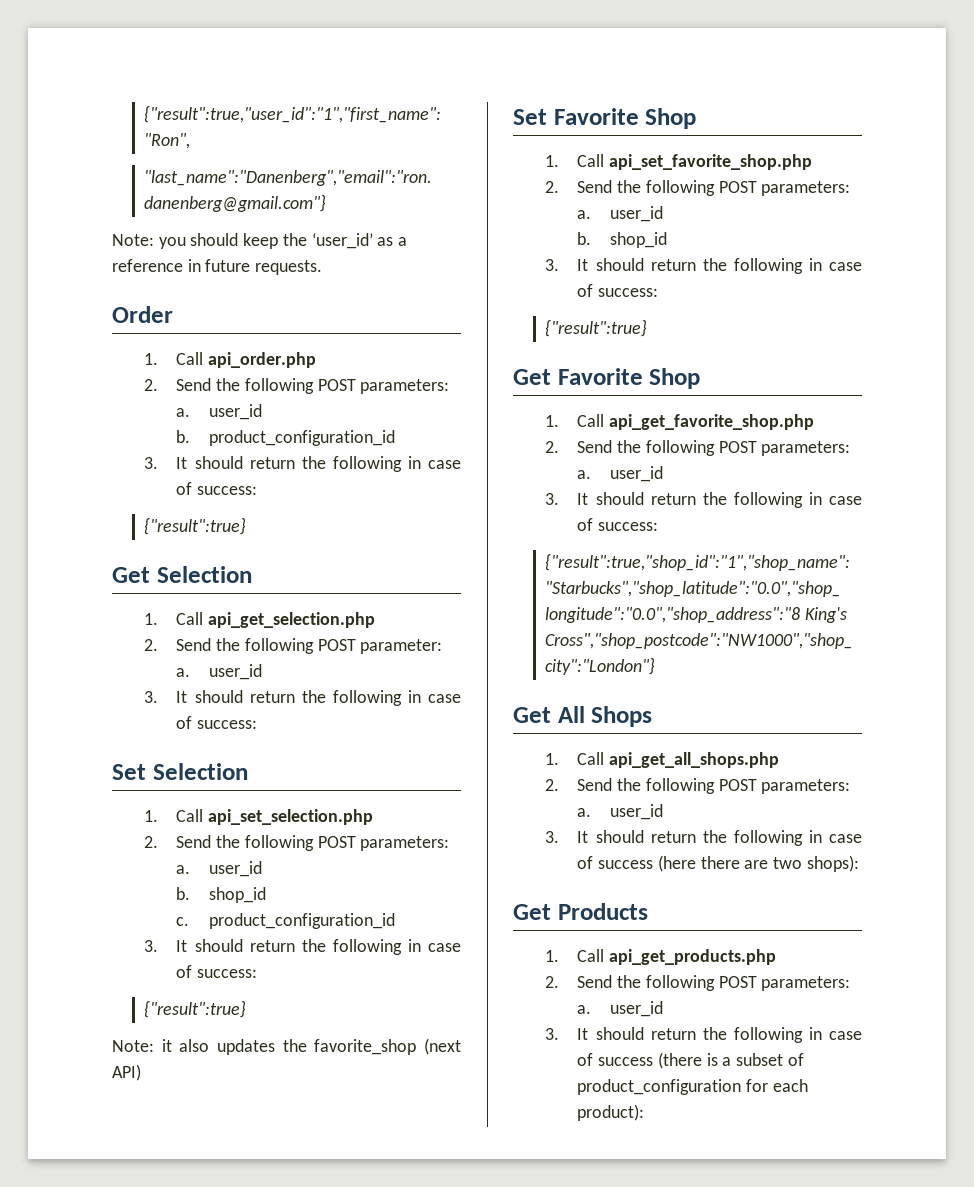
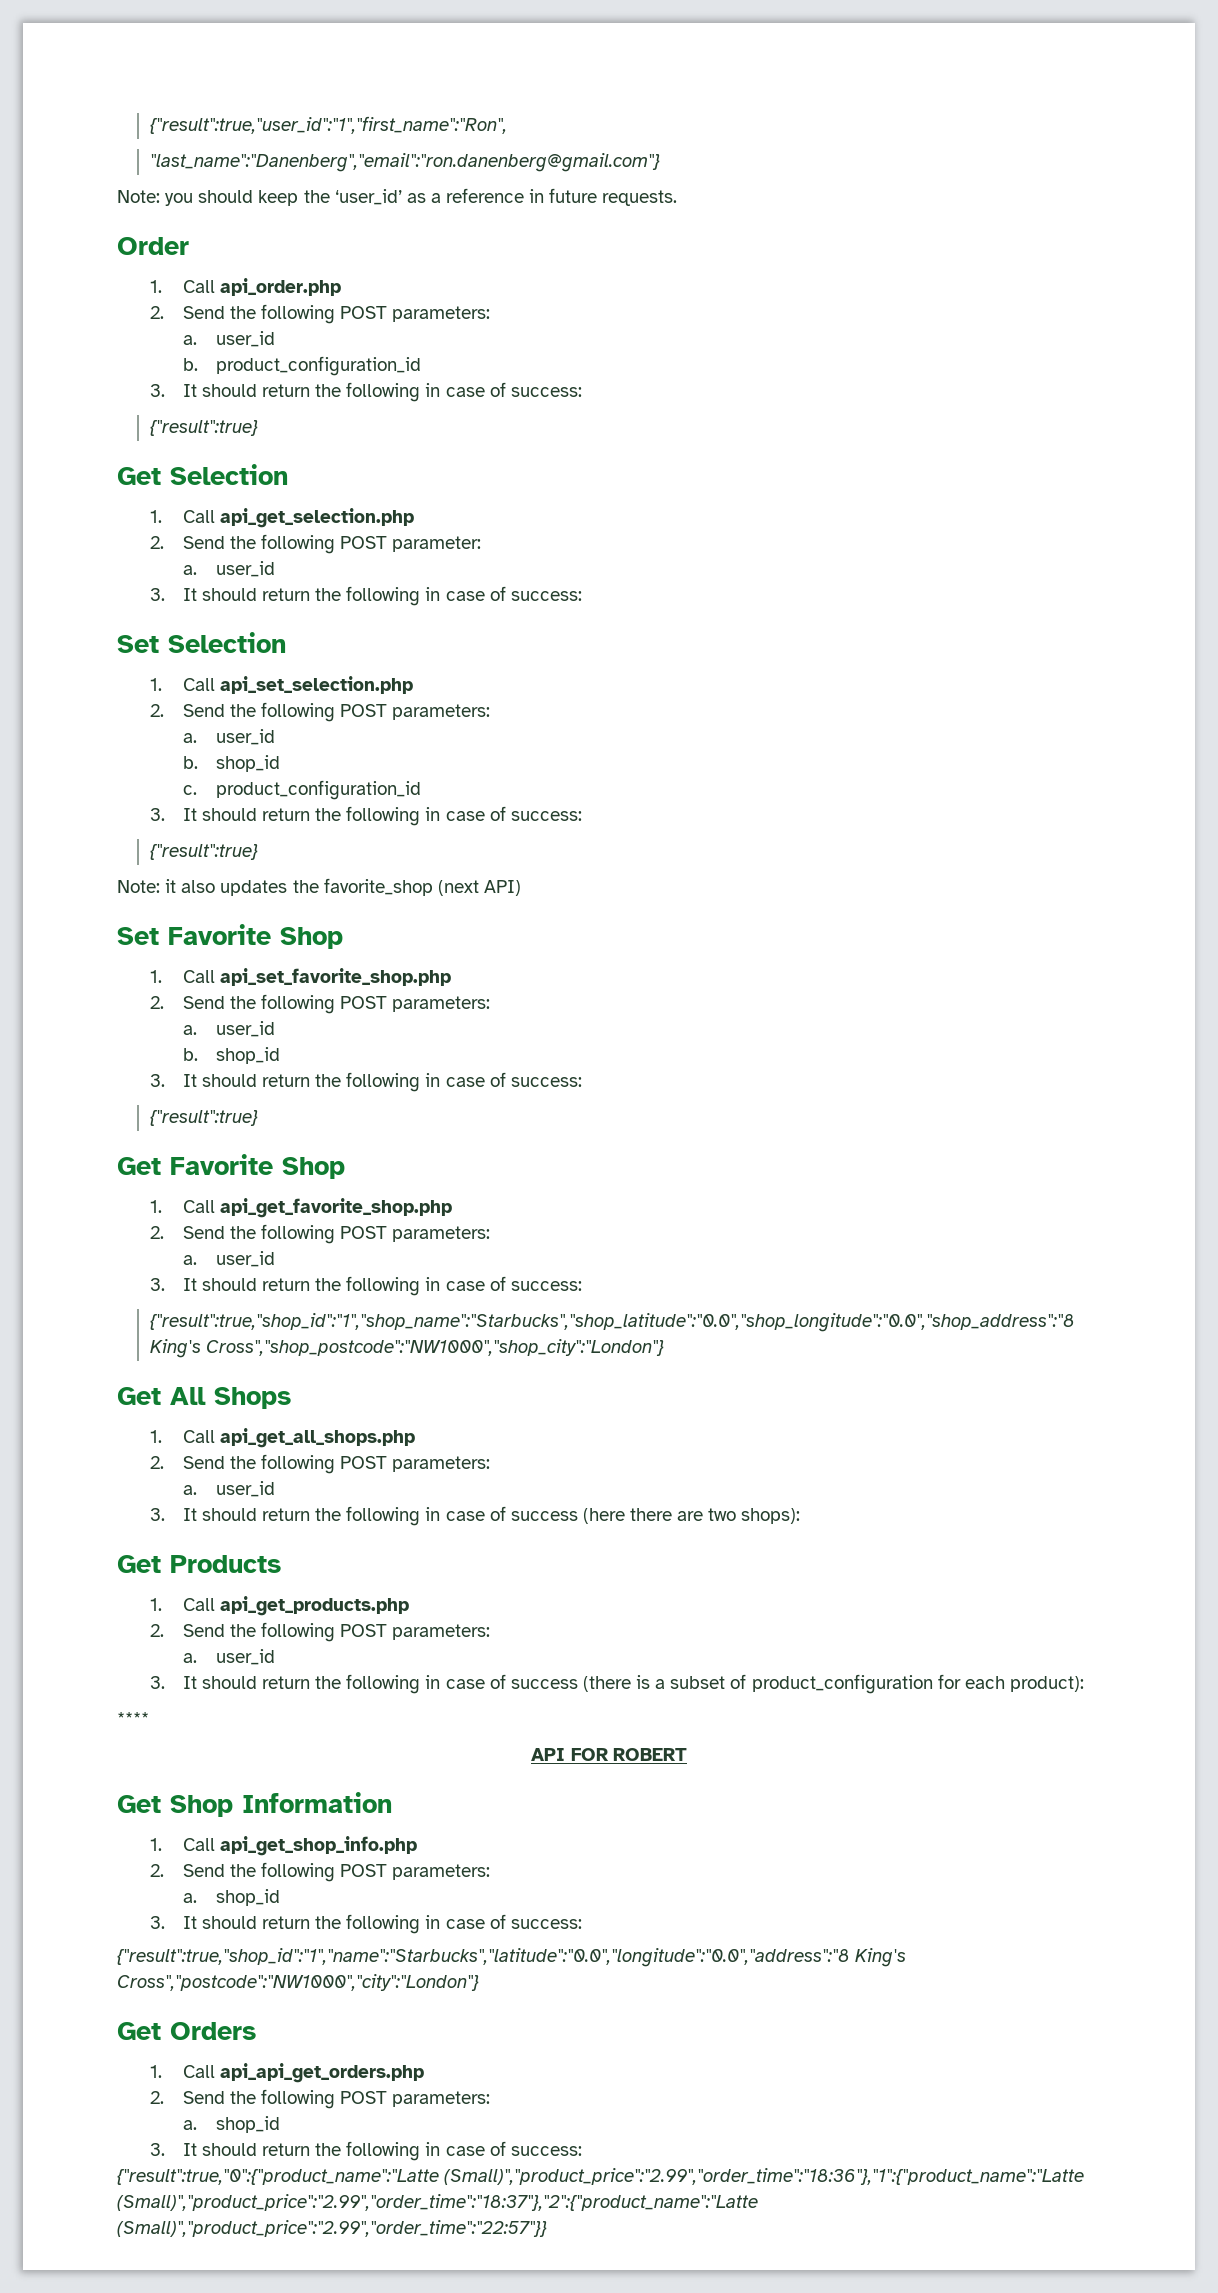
+ ****
+ API FOR ROBERT
+ Get Shop Information
+ 1. Call api_get_shop_info.php
+ 2. Send the following POST parameters:
+ a. shop_id
+ 3. It should return the following in case of success:
+ {"result":true,"shop_id":"1","name":"Starbucks","latitude":"0.0","longitude":"0.0","address":"8 King's Cross","postcode":"NW1000","city":"London"}
+ Get Orders
+ 1. Call api_api_get_orders.php
+ 2. Send the following POST parameters:
+ a. shop_id
+ 3. It should return the following in case of success:
+ {"result":true,"0":{"product_name":"Latte (Small)","product_price":"2.99","order_time":"18:36"},"1":{"product_name":"Latte (Small)","product_price":"2.99","order_time":"18:37"},"2":{"product_name":"Latte (Small)","product_price":"2.99","order_time":"22:57"}}

